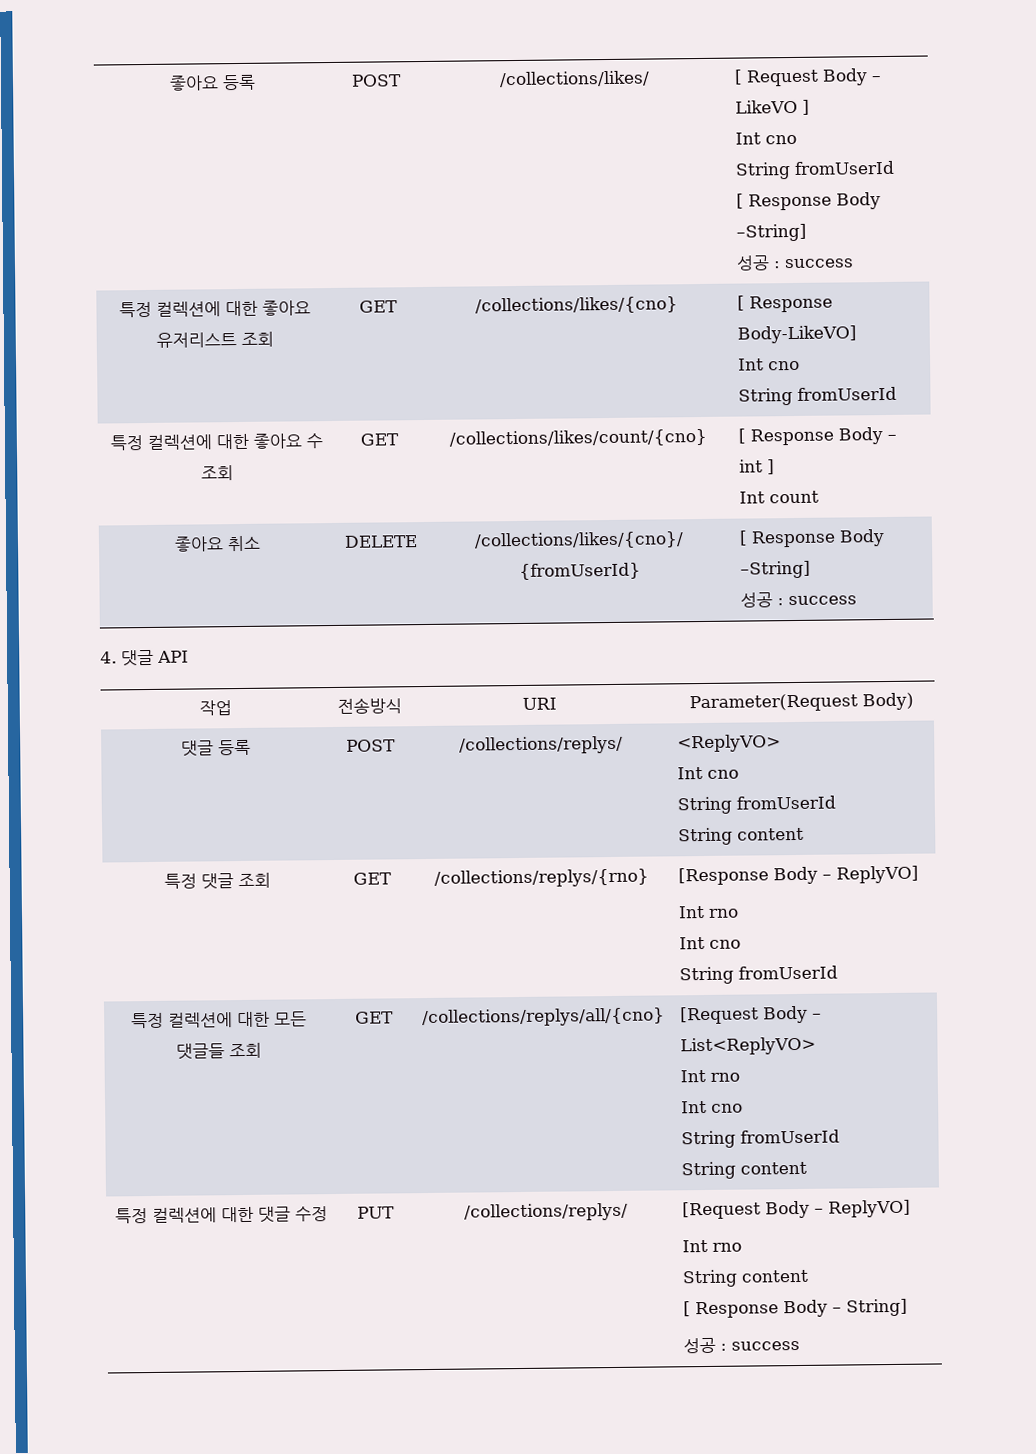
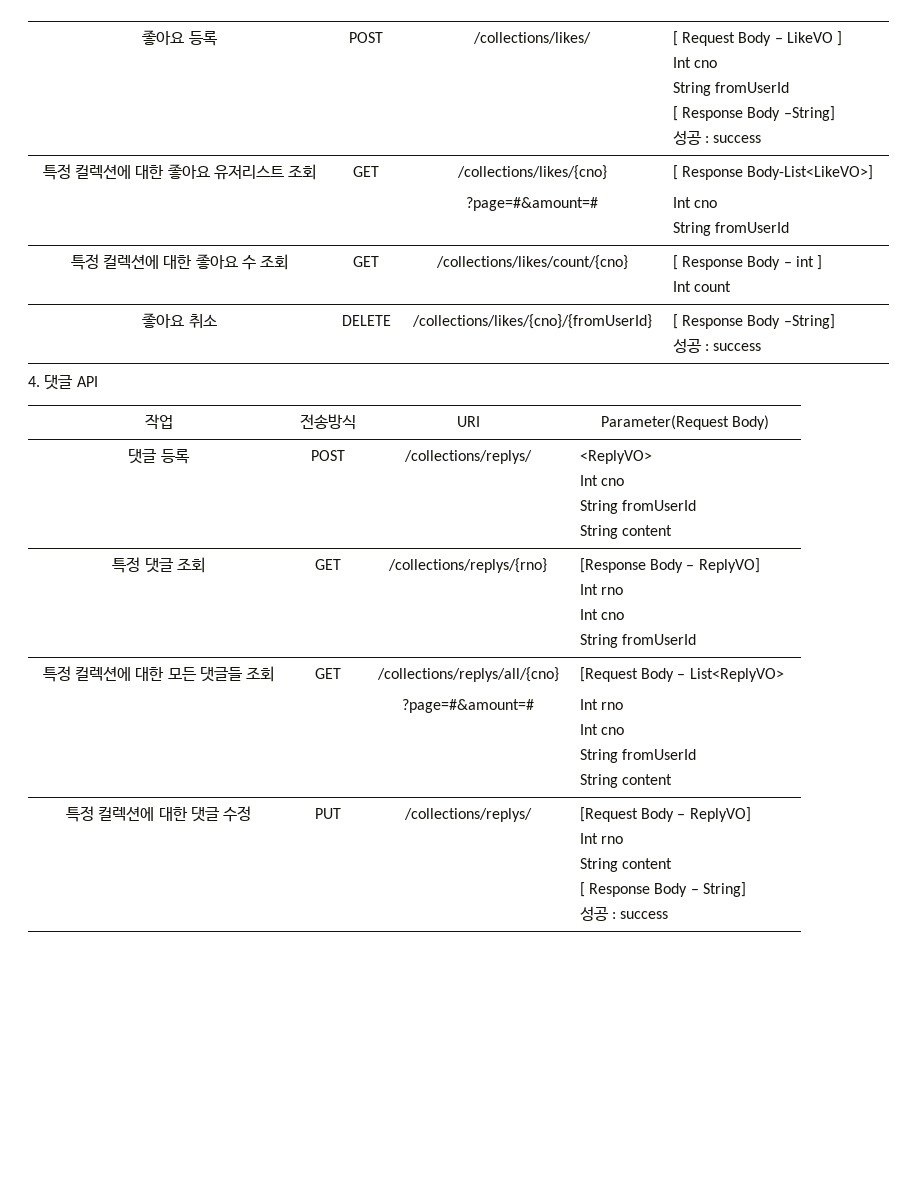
- 특정 컬렉션에 대한 좋아요 유저리스트 조회 | GET | /collections/likes/{cno} | [ Response Body-LikeVO]
+ 특정 컬렉션에 대한 좋아요 유저리스트 조회 | GET | /collections/likes/{cno}
+ ?page=#&amount=# | [ Response Body-List<LikeVO>]
- 특정 컬렉션에 대한 모든 댓글들 조회 | GET | /collections/replys/all/{cno} | [Request Body – List<ReplyVO>
+ 특정 컬렉션에 대한 모든 댓글들 조회 | GET | /collections/replys/all/{cno}
+ ?page=#&amount=# | [Request Body – List<ReplyVO>

